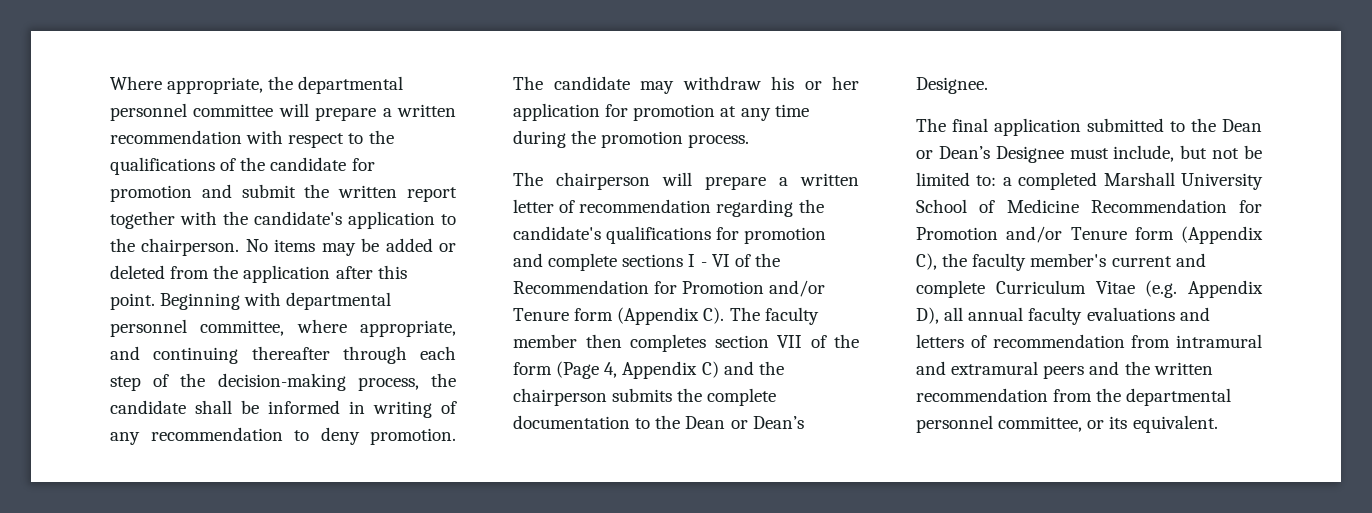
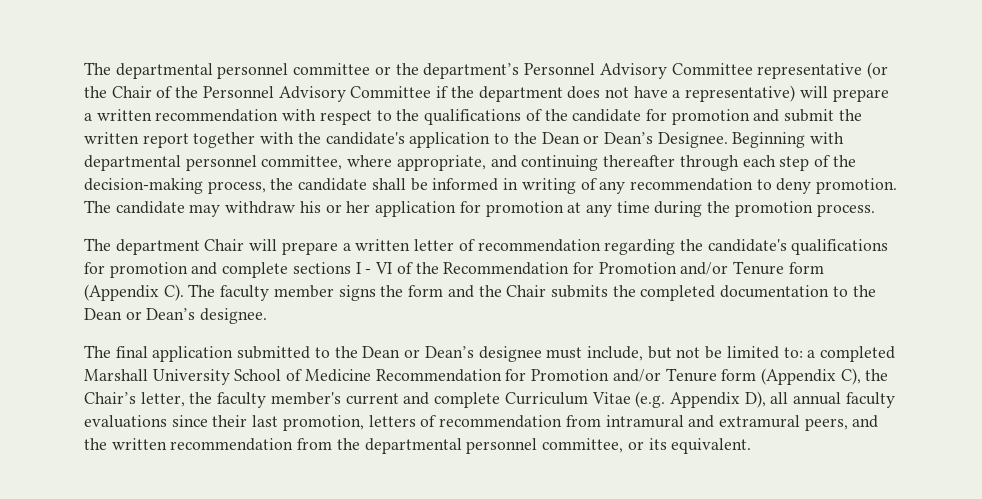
- Where appropriate, the departmental personnel committee will prepare a written recommendation with respect to the qualifications of the candidate for promotion and submit the written report together with the candidate's application to the chairperson. No items may be added or deleted from the application after this point.
+ The departmental personnel committee or the department’s Personnel Advisory Committee representative (or the Chair of the Personnel Advisory Committee if the department does not have a representative) will prepare a written recommendation with respect to the qualifications of the candidate for promotion and submit the written report together with the candidate's application to the Dean or Dean’s Designee.
- The chairperson will prepare a written letter of recommendation regarding the candidate's qualifications for promotion and complete sections I - VI of the Recommendation for Promotion and/or Tenure form (Appendix C). The faculty member then completes section VII of the form (Page 4, Appendix C) and the chairperson submits the complete documentation to the Dean or Dean’s Designee.
+ The department Chair will prepare a written letter of recommendation regarding the candidate's qualifications for promotion and complete sections I - VI of the Recommendation for Promotion and/or Tenure form (Appendix C). The faculty member signs the form and the Chair submits the completed documentation to the Dean or Dean’s designee.
- The final application submitted to the Dean or Dean’s Designee must include, but not be limited to:
+ The final application submitted to the Dean or Dean’s designee must include, but not be limited to:
- a completed Marshall University School of Medicine Recommendation for Promotion and/or Tenure form (Appendix C), the faculty member's current and complete Curriculum Vitae (e.g. Appendix D), all annual faculty evaluations and letters of recommendation from intramural and extramural peers and the written recommendation from the departmental personnel committee, or its equivalent.
+ a completed Marshall University School of Medicine Recommendation for Promotion and/or Tenure form (Appendix C), the Chair’s letter, the faculty member's current and complete Curriculum Vitae (e.g. Appendix D), all annual faculty evaluations since their last promotion, letters of recommendation from intramural and extramural peers, and the written recommendation from the departmental personnel committee, or its equivalent.

